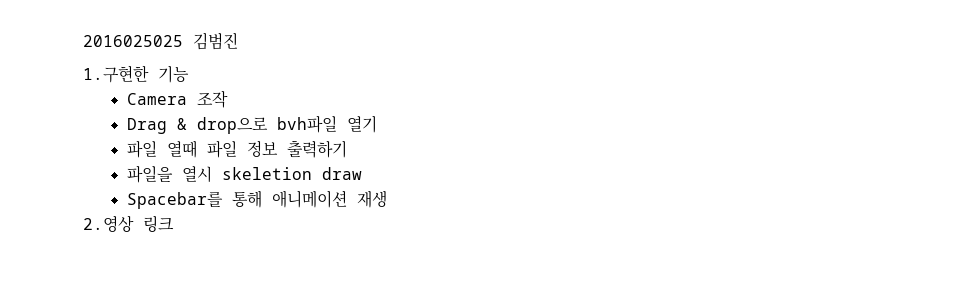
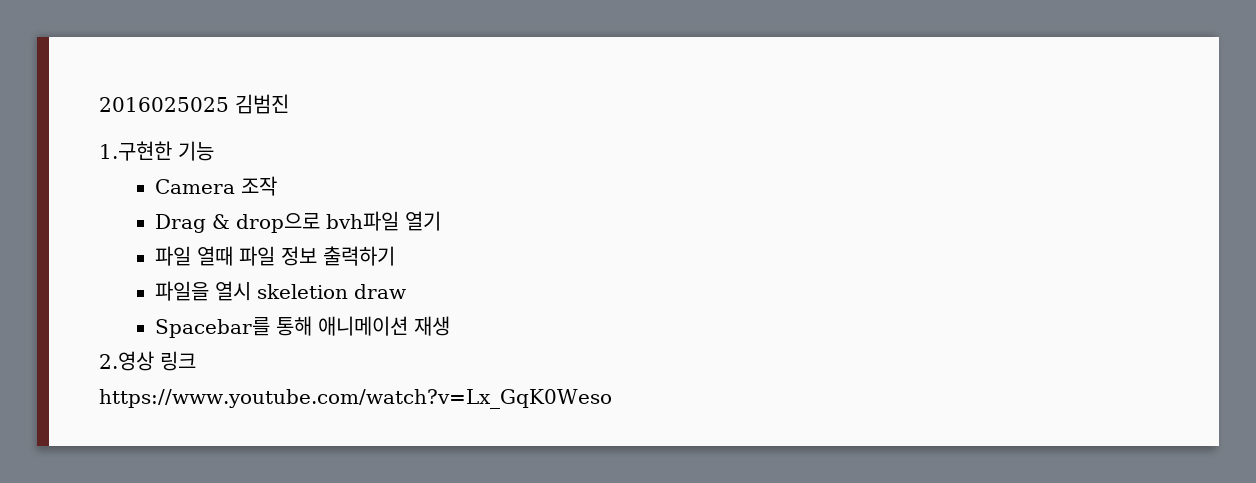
+ https://www.youtube.com/watch?v=Lx_GqK0Weso

